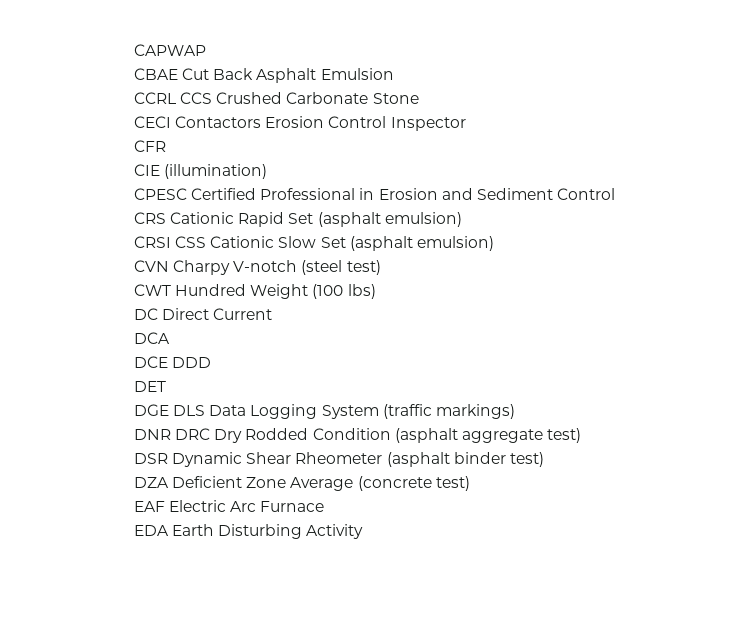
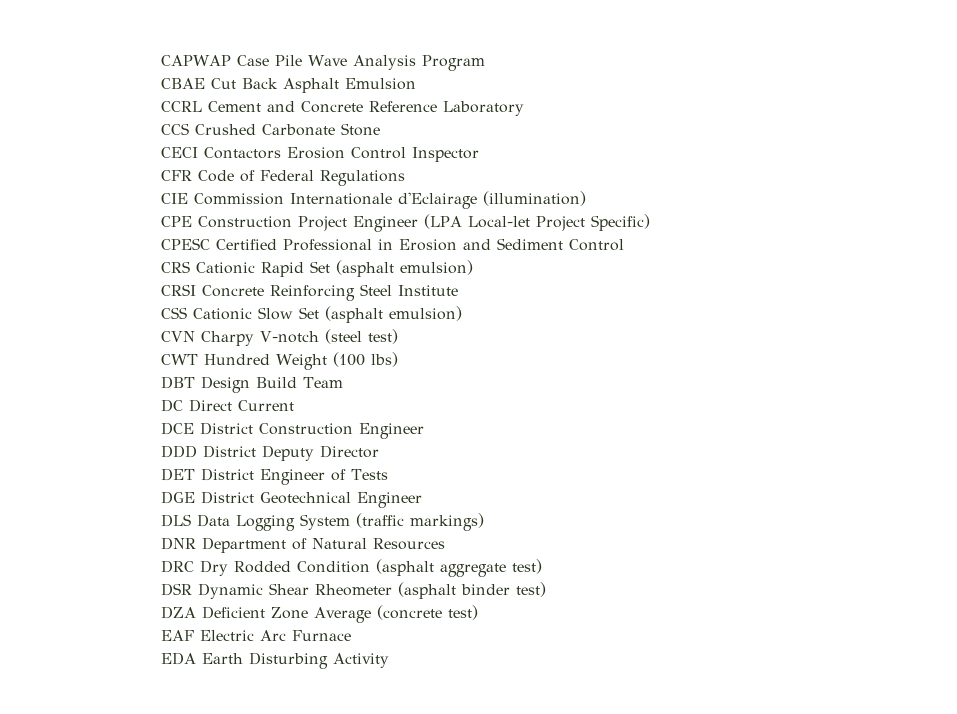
- CAPWAP
+ CAPWAP Case Pile Wave Analysis Program
- CCRL CCS Crushed Carbonate Stone
+ CCRL Cement and Concrete Reference Laboratory
+ CCS Crushed Carbonate Stone
- CFR
- CIE (illumination)
+ CFR Code of Federal Regulations
+ CIE Commission Internationale d'Eclairage (illumination)
+ CPE Construction Project Engineer (LPA Local-let Project Specific)
- CRSI CSS Cationic Slow Set (asphalt emulsion)
+ CRSI Concrete Reinforcing Steel Institute
+ CSS Cationic Slow Set (asphalt emulsion)
+ DBT Design Build Team
- DCA
- DCE DDD
- DET
- DGE DLS Data Logging System (traffic markings)
+ DCE District Construction Engineer
+ DDD District Deputy Director
+ DET District Engineer of Tests
+ DGE District Geotechnical Engineer
+ DLS Data Logging System (traffic markings)
- DNR DRC Dry Rodded Condition (asphalt aggregate test)
+ DNR Department of Natural Resources
+ DRC Dry Rodded Condition (asphalt aggregate test)

